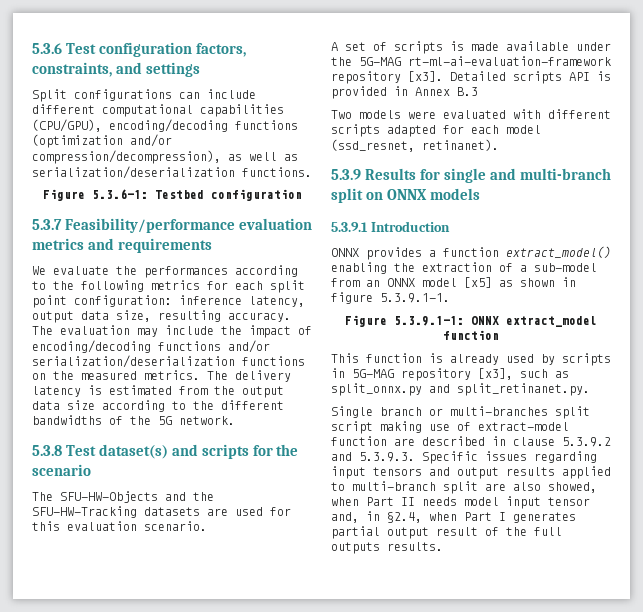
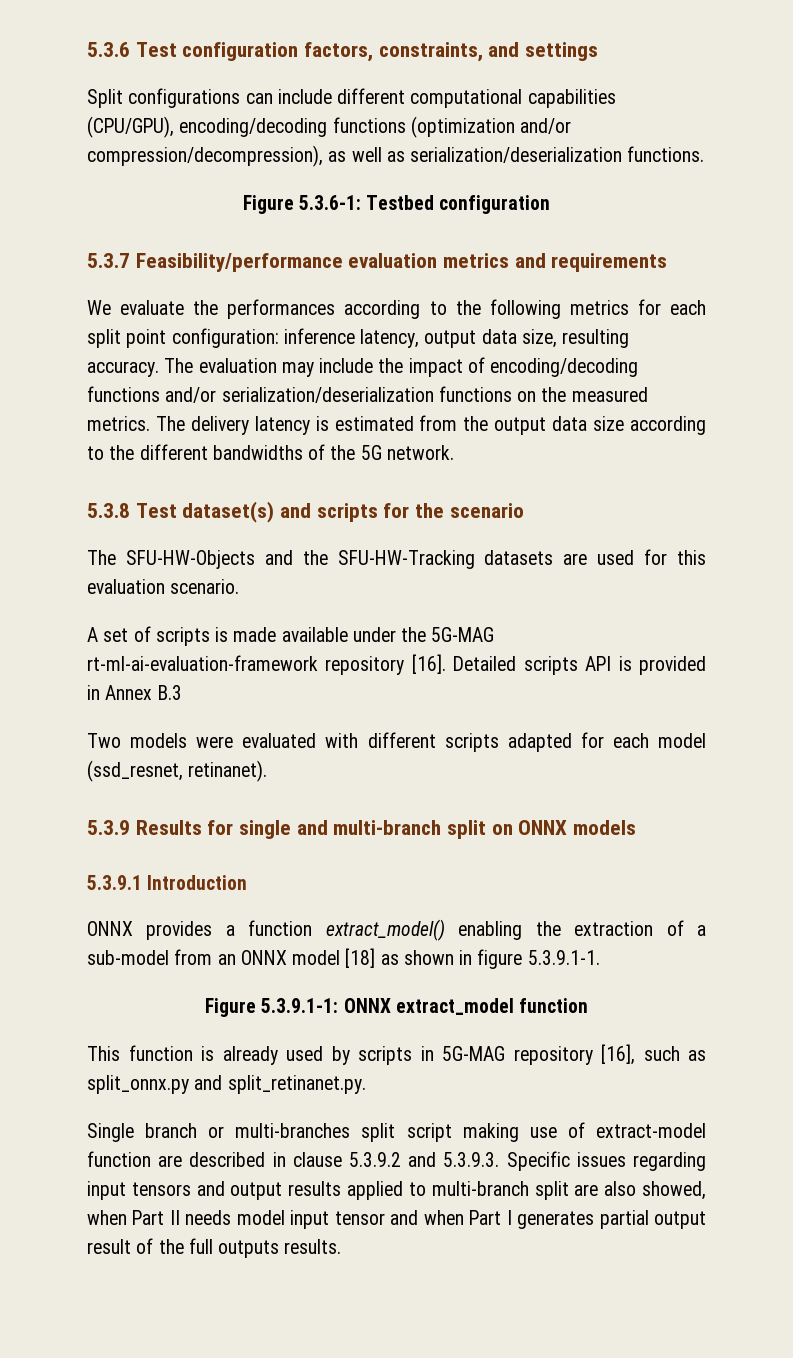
- A set of scripts is made available under the 5G-MAG rt-ml-ai-evaluation-framework repository [x3].
+ A set of scripts is made available under the 5G-MAG rt-ml-ai-evaluation-framework repository [16].
- ONNX provides a function extract_model() enabling the extraction of a sub-model from an ONNX model [x5] as shown in figure 5.3.9.1-1.
+ ONNX provides a function extract_model() enabling the extraction of a sub-model from an ONNX model [18] as shown in figure 5.3.9.1-1.
- This function is already used by scripts in 5G-MAG repository [x3], such as split_onnx.py and split_retinanet.py.
+ This function is already used by scripts in 5G-MAG repository [16], such as split_onnx.py and split_retinanet.py.
- Single branch or multi-branches split script making use of extract-model function are described in clause 5.3.9.2 and 5.3.9.3. Specific issues regarding input tensors and output results applied to multi-branch split are also showed, when Part II needs model input tensor and, in §2.4, when Part I generates partial output result of the full outputs results.
+ Single branch or multi-branches split script making use of extract-model function are described in clause 5.3.9.2 and 5.3.9.3. Specific issues regarding input tensors and output results applied to multi-branch split are also showed, when Part II needs model input tensor and when Part I generates partial output result of the full outputs results.

